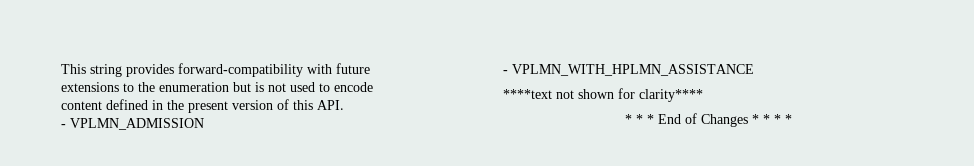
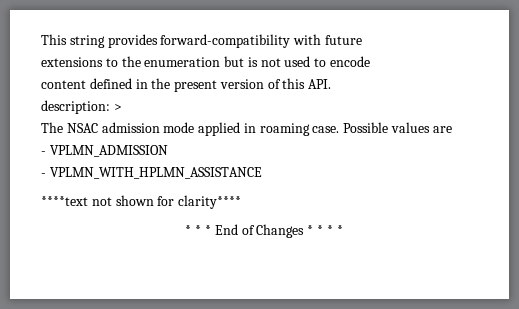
+ description: >
+ The NSAC admission mode applied in roaming case. Possible values are

